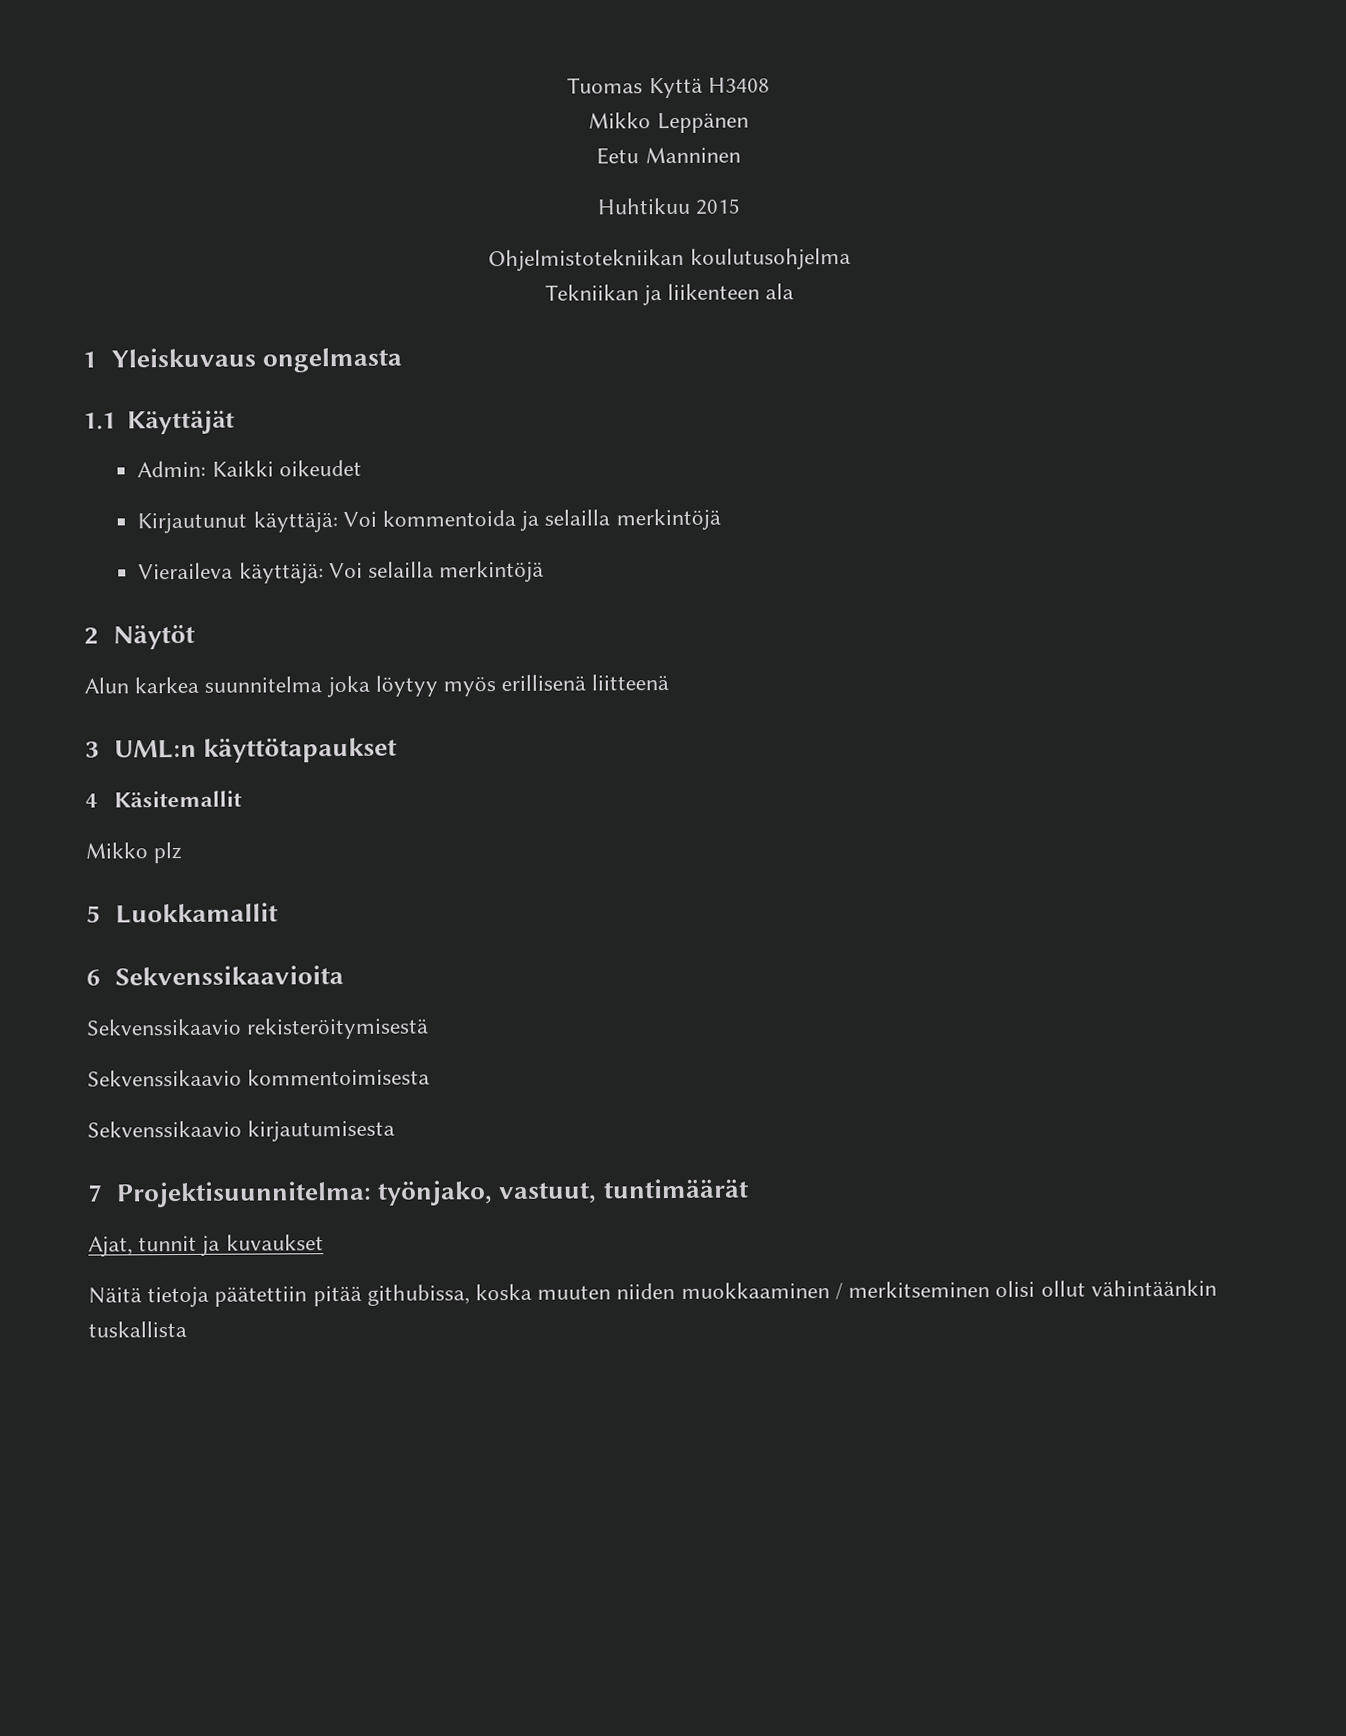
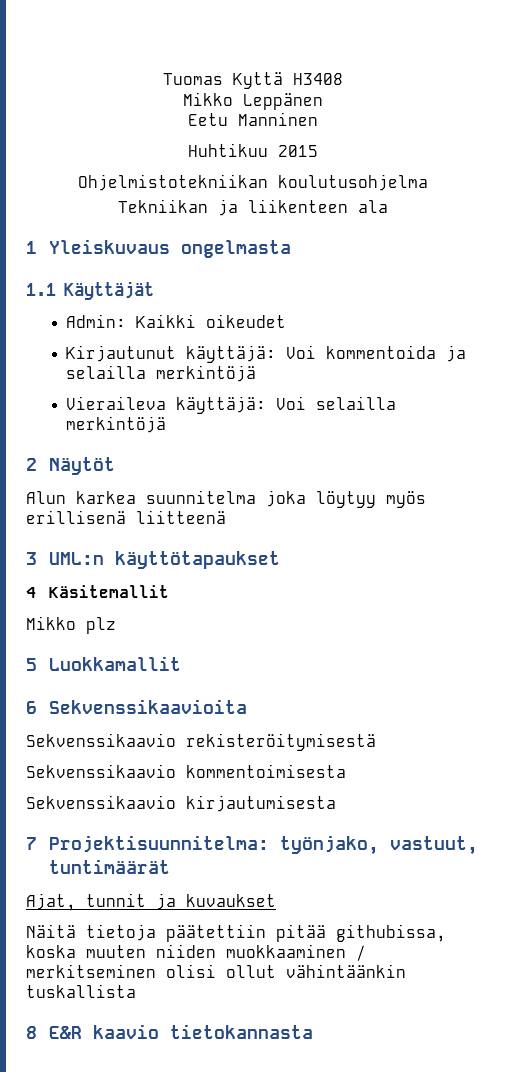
+ 8 E&R kaavio tietokannasta

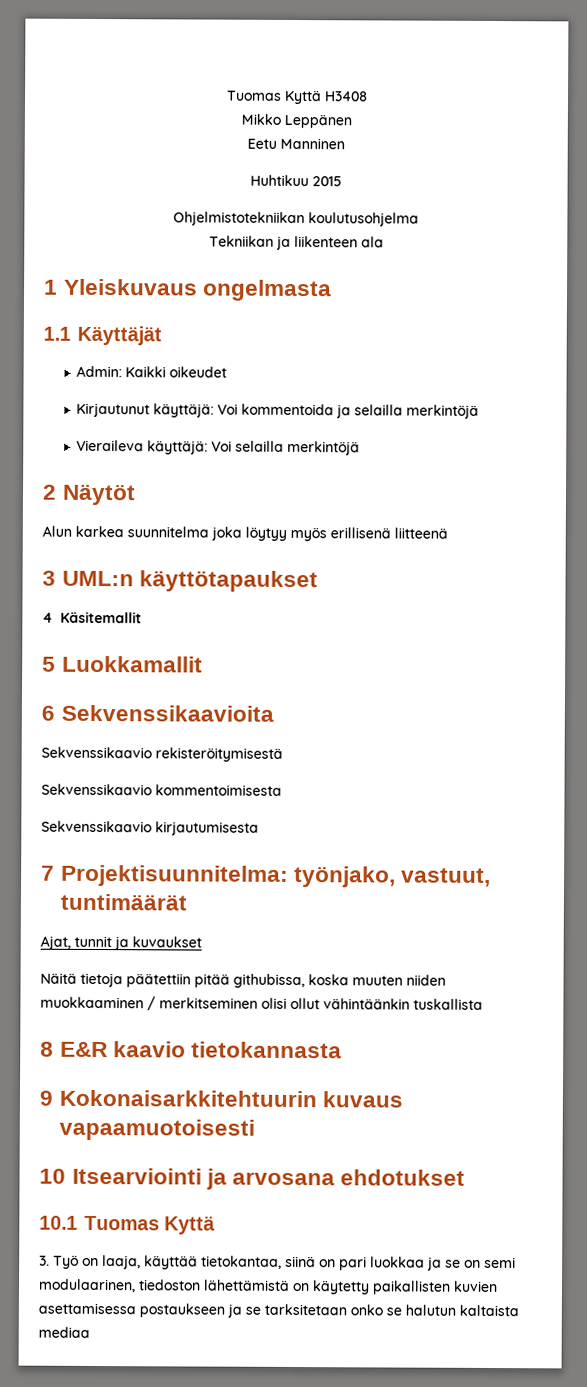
- Mikko plz
+ 9 Kokonaisarkkitehtuurin kuvaus vapaamuotoisesti
+ 10 Itsearviointi ja arvosana ehdotukset
+ 10.1 Tuomas Kyttä
+ 3. Työ on laaja, käyttää tietokantaa, siinä on pari luokkaa ja se on semi modulaarinen, tiedoston lähettämistä on käytetty paikallisten kuvien asettamisessa postaukseen ja se tarksitetaan onko se halutun kaltaista mediaa

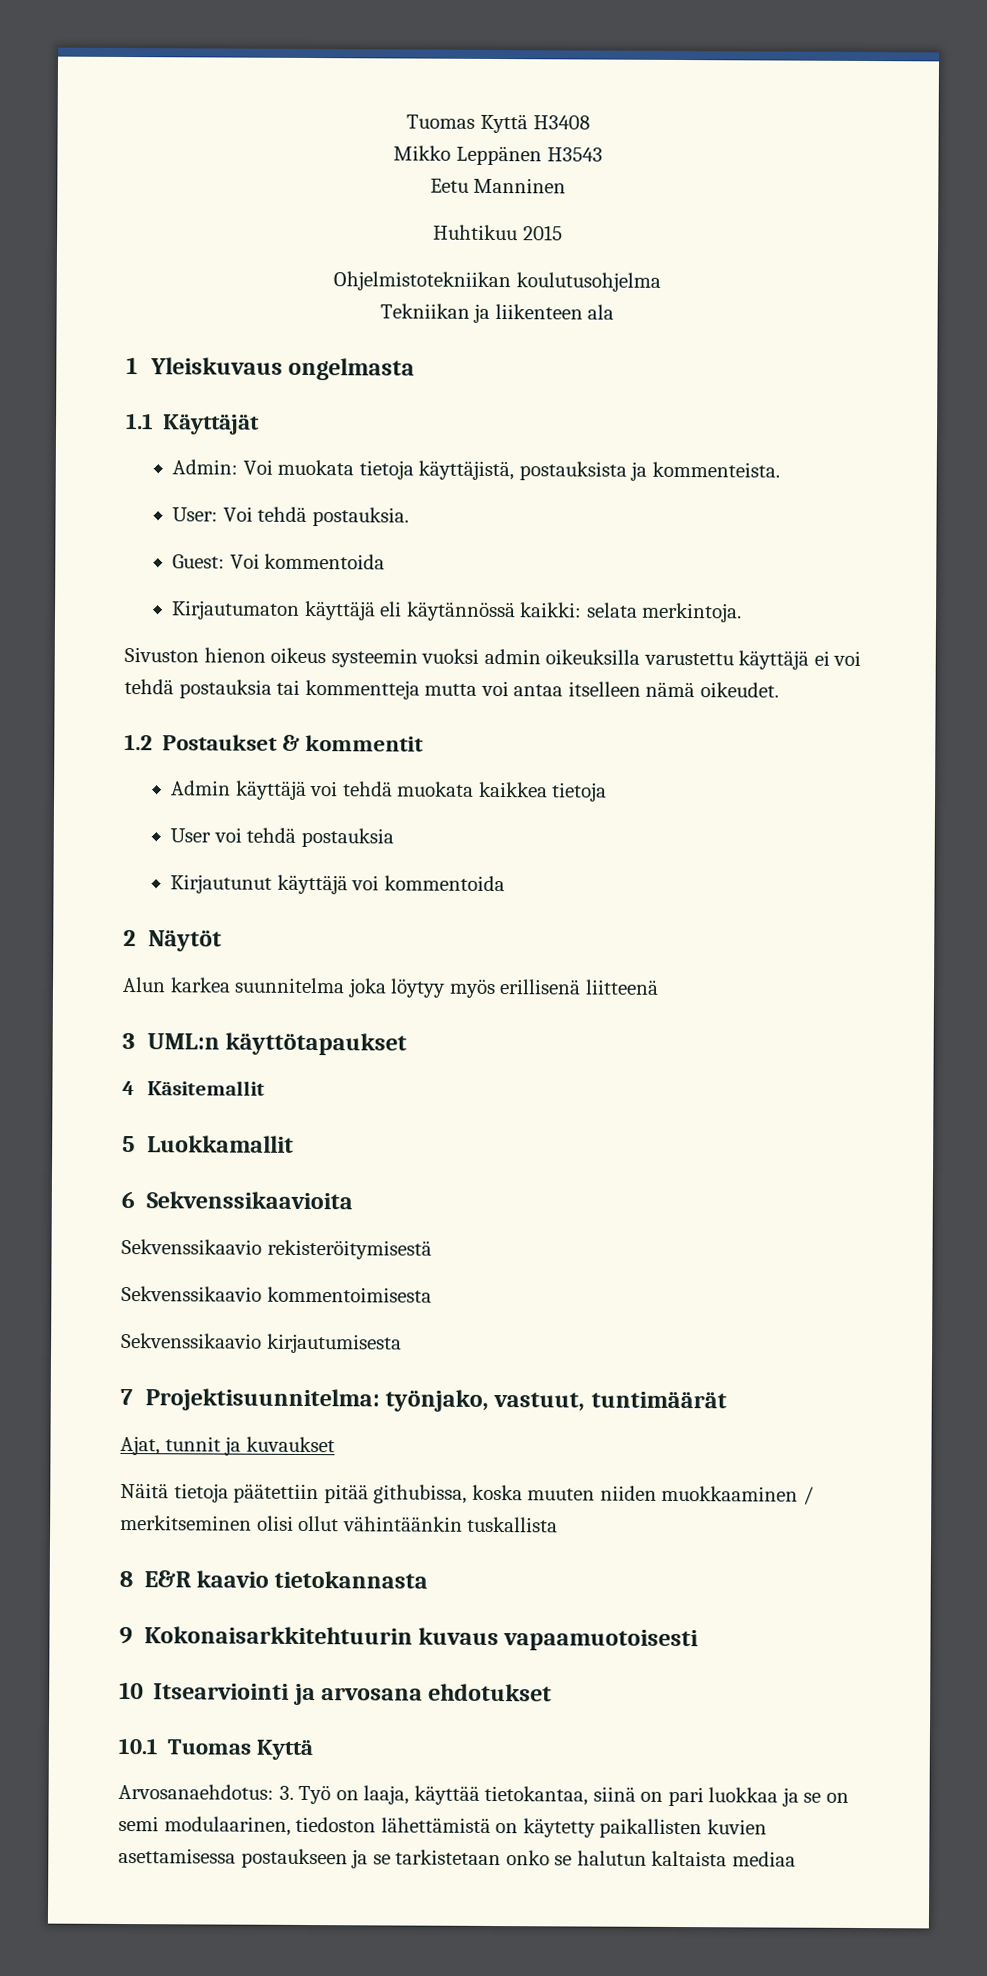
- Mikko Leppänen
+ Mikko Leppänen H3543
- Admin: Kaikki oikeudet
+ Admin: Voi muokata tietoja käyttäjistä, postauksista ja kommenteista.
+ User: Voi tehdä postauksia.
+ Guest: Voi kommentoida
+ Kirjautumaton käyttäjä eli käytännössä kaikki: selata merkintoja.
+ Sivuston hienon oikeus systeemin vuoksi admin oikeuksilla varustettu käyttäjä ei voi tehdä postauksia tai kommentteja mutta voi antaa itselleen nämä oikeudet.
+ 1.2 Postaukset & kommentit
+ Admin käyttäjä voi tehdä muokata kaikkea tietoja
+ User voi tehdä postauksia
- Kirjautunut käyttäjä: Voi kommentoida ja selailla merkintöjä
- Vieraileva käyttäjä: Voi selailla merkintöjä
+ Kirjautunut käyttäjä voi kommentoida
- 3. Työ on laaja, käyttää tietokantaa, siinä on pari luokkaa ja se on semi modulaarinen, tiedoston lähettämistä on käytetty paikallisten kuvien asettamisessa postaukseen ja se tarksitetaan onko se halutun kaltaista mediaa
+ Arvosanaehdotus: 3. Työ on laaja, käyttää tietokantaa, siinä on pari luokkaa ja se on semi modulaarinen, tiedoston lähettämistä on käytetty paikallisten kuvien asettamisessa postaukseen ja se tarkistetaan onko se halutun kaltaista mediaa

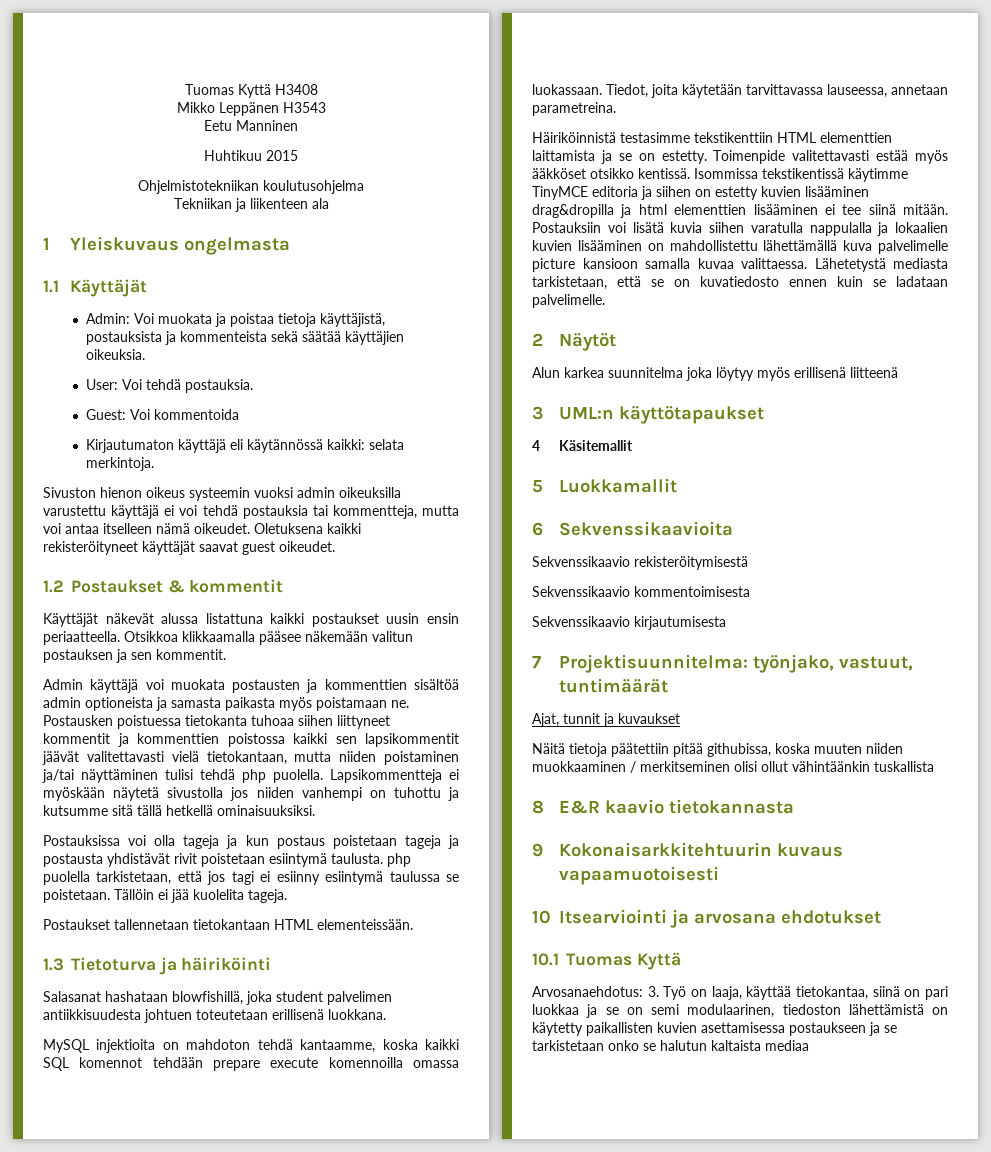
- Admin: Voi muokata tietoja käyttäjistä, postauksista ja kommenteista.
+ Admin: Voi muokata ja poistaa tietoja käyttäjistä, postauksista ja kommenteista sekä säätää käyttäjien oikeuksia.
- Sivuston hienon oikeus systeemin vuoksi admin oikeuksilla varustettu käyttäjä ei voi tehdä postauksia tai kommentteja mutta voi antaa itselleen nämä oikeudet.
+ Sivuston hienon oikeus systeemin vuoksi admin oikeuksilla varustettu käyttäjä ei voi tehdä postauksia tai kommentteja, mutta voi antaa itselleen nämä oikeudet. Oletuksena kaikki rekisteröityneet käyttäjät saavat guest oikeudet.
  1.2 Postaukset & kommentit
- Admin käyttäjä voi tehdä muokata kaikkea tietoja
- User voi tehdä postauksia
- Kirjautunut käyttäjä voi kommentoida
+ Käyttäjät näkevät alussa listattuna kaikki postaukset uusin ensin periaatteella. Otsikkoa klikkaamalla pääsee näkemään valitun postauksen ja sen kommentit.
+ Admin käyttäjä voi muokata postausten ja kommenttien sisältöä admin optioneista ja samasta paikasta myös poistamaan ne. Postausken poistuessa tietokanta tuhoaa siihen liittyneet kommentit ja kommenttien poistossa kaikki sen lapsikommentit jäävät valitettavasti vielä tietokantaan, mutta niiden poistaminen ja/tai näyttäminen tulisi tehdä php puolella. Lapsikommentteja ei myöskään näytetä sivustolla jos niiden vanhempi on tuhottu ja kutsumme sitä tällä hetkellä ominaisuuksiksi.
+ Postauksissa voi olla tageja ja kun postaus poistetaan tageja ja postausta yhdistävät rivit poistetaan esiintymä taulusta. php puolella tarkistetaan, että jos tagi ei esiinny esiintymä taulussa se poistetaan. Tällöin ei jää kuolelita tageja.
+ Postaukset tallennetaan tietokantaan HTML elementeissään.
+ 1.3 Tietoturva ja häiriköinti
+ Salasanat hashataan blowfishillä, joka student palvelimen antiikkisuudesta johtuen toteutetaan erillisenä luokkana.
+ MySQL injektioita on mahdoton tehdä kantaamme, koska kaikki SQL komennot tehdään prepare execute komennoilla omassa luokassaan. Tiedot, joita käytetään tarvittavassa lauseessa, annetaan parametreina.
+ Häiriköinnistä testasimme tekstikenttiin HTML elementtien laittamista ja se on estetty. Toimenpide valitettavasti estää myös ääkköset otsikko kentissä. Isommissa tekstikentissä käytimme TinyMCE editoria ja siihen on estetty kuvien lisääminen drag&dropilla ja html elementtien lisääminen ei tee siinä mitään. Postauksiin voi lisätä kuvia siihen varatulla nappulalla ja lokaalien kuvien lisääminen on mahdollistettu lähettämällä kuva palvelimelle picture kansioon samalla kuvaa valittaessa. Lähetetystä mediasta tarkistetaan, että se on kuvatiedosto ennen kuin se ladataan palvelimelle.

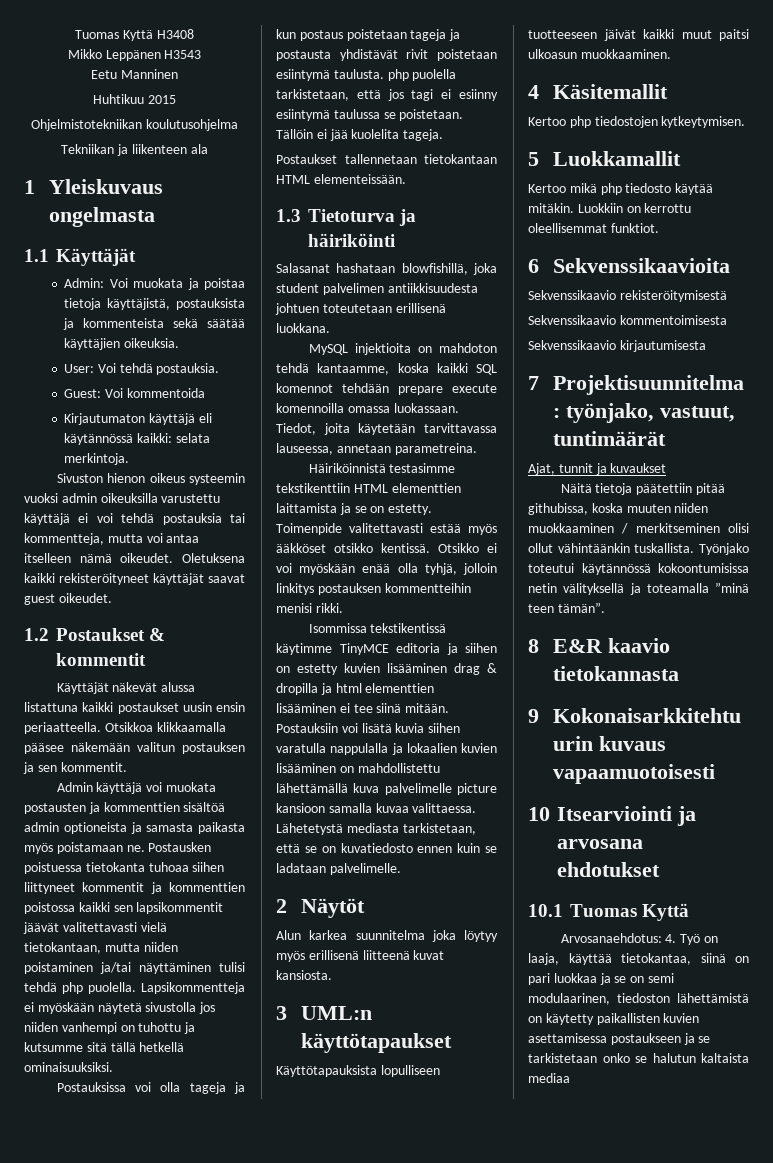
- Toimenpide valitettavasti estää myös ääkköset otsikko kentissä. Isommissa tekstikentissä käytimme TinyMCE editoria ja siihen on estetty kuvien lisääminen drag&dropilla ja html elementtien lisääminen ei tee siinä mitään.
+ Toimenpide valitettavasti estää myös ääkköset otsikko kentissä. Otsikko ei voi myöskään enää olla tyhjä, jolloin linkitys postauksen kommentteihin menisi rikki.
+ Isommissa tekstikentissä käytimme TinyMCE editoria ja siihen on estetty kuvien lisääminen drag & dropilla ja html elementtien lisääminen ei tee siinä mitään.
- Alun karkea suunnitelma joka löytyy myös erillisenä liitteenä
+ Alun karkea suunnitelma joka löytyy myös erillisenä liitteenä kuvat kansiosta.
+ Käyttötapauksista lopulliseen tuotteeseen jäivät kaikki muut paitsi ulkoasun muokkaaminen.
  4 Käsitemallit
+ Kertoo php tiedostojen kytkeytymisen.
  5 Luokkamallit
+ Kertoo mikä php tiedosto käytää mitäkin. Luokkiin on kerrottu oleellisemmat funktiot.
- Näitä tietoja päätettiin pitää githubissa, koska muuten niiden muokkaaminen / merkitseminen olisi ollut vähintäänkin tuskallista
+ Näitä tietoja päätettiin pitää githubissa, koska muuten niiden muokkaaminen / merkitseminen olisi ollut vähintäänkin tuskallista. Työnjako toteutui käytännössä kokoontumisissa netin välityksellä ja toteamalla ”minä teen tämän”.
- Arvosanaehdotus: 3. Työ on laaja, käyttää tietokantaa, siinä on pari luokkaa ja se on semi modulaarinen, tiedoston lähettämistä on käytetty paikallisten kuvien asettamisessa postaukseen ja se tarkistetaan onko se halutun kaltaista mediaa
+ Arvosanaehdotus: 4. Työ on laaja, käyttää tietokantaa, siinä on pari luokkaa ja se on semi modulaarinen, tiedoston lähettämistä on käytetty paikallisten kuvien asettamisessa postaukseen ja se tarkistetaan onko se halutun kaltaista mediaa

